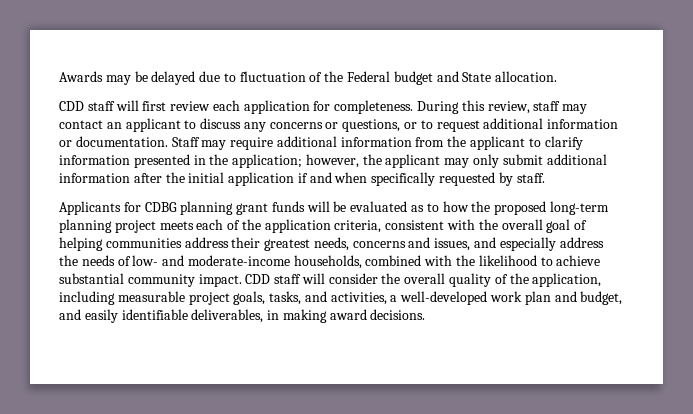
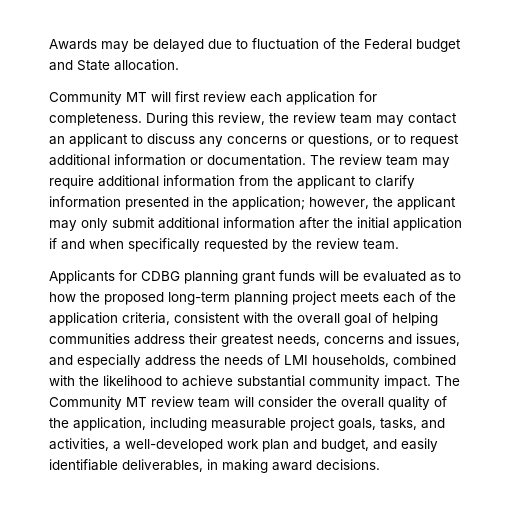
- CDD staff will first review each application for completeness.
+ Community MT will first review each application for completeness.
- During this review, staff may contact an applicant to discuss any concerns or questions, or to request additional information or documentation.
+ During this review, the review team may contact an applicant to discuss any concerns or questions, or to request additional information or documentation.
- Staff may require additional information from the applicant to clarify information presented in the application; however, the applicant may only submit additional information after the initial application if and when specifically requested by staff.
+ The review team may require additional information from the applicant to clarify information presented in the application; however, the applicant may only submit additional information after the initial application if and when specifically requested by the review team.
- Applicants for CDBG planning grant funds will be evaluated as to how the proposed long-term planning project meets each of the application criteria, consistent with the overall goal of helping communities address their greatest needs, concerns and issues, and especially address the needs of low- and moderate-income households, combined with the likelihood to achieve substantial community impact.
+ Applicants for CDBG planning grant funds will be evaluated as to how the proposed long-term planning project meets each of the application criteria, consistent with the overall goal of helping communities address their greatest needs, concerns and issues, and especially address the needs of LMI households, combined with the likelihood to achieve substantial community impact.
- CDD staff will consider the overall quality of the application, including measurable project goals, tasks, and activities, a well-developed work plan and budget, and easily identifiable deliverables, in making award decisions.
+ The Community MT review team will consider the overall quality of the application, including measurable project goals, tasks, and activities, a well-developed work plan and budget, and easily identifiable deliverables, in making award decisions.

